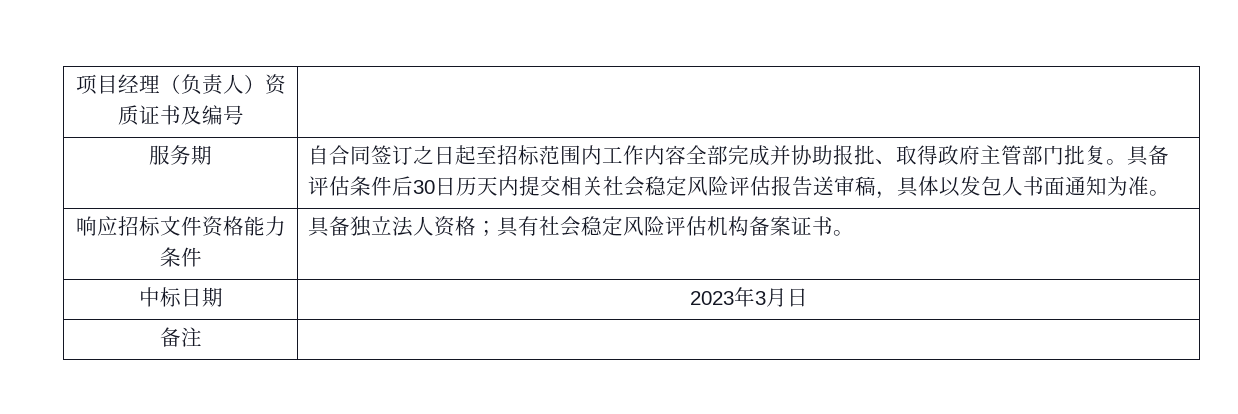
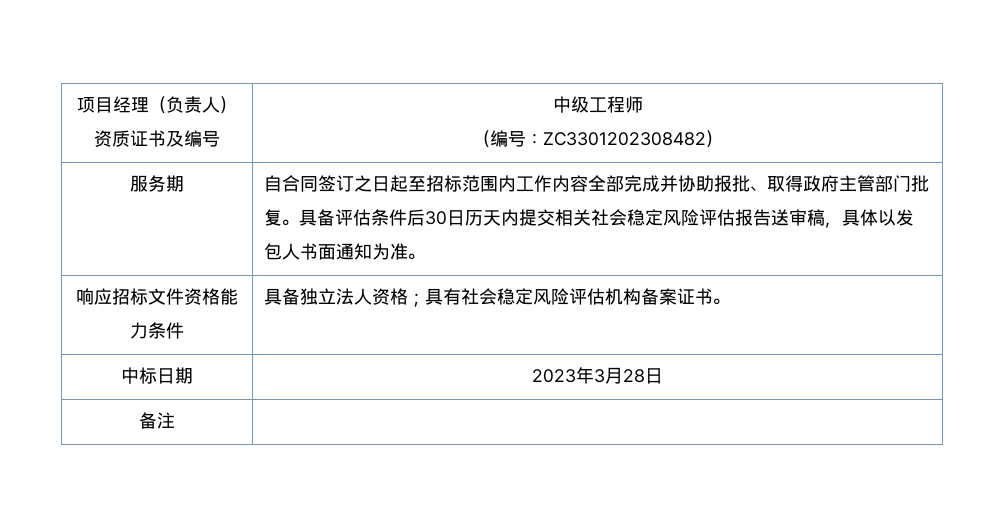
- 项目经理（负责人）资质证书及编号 |
+ 项目经理（负责人）资质证书及编号 | 中级工程师
+ （编号：ZC3301202308482）
- 中标日期 | 2023年3月日
+ 中标日期 | 2023年3月28日

